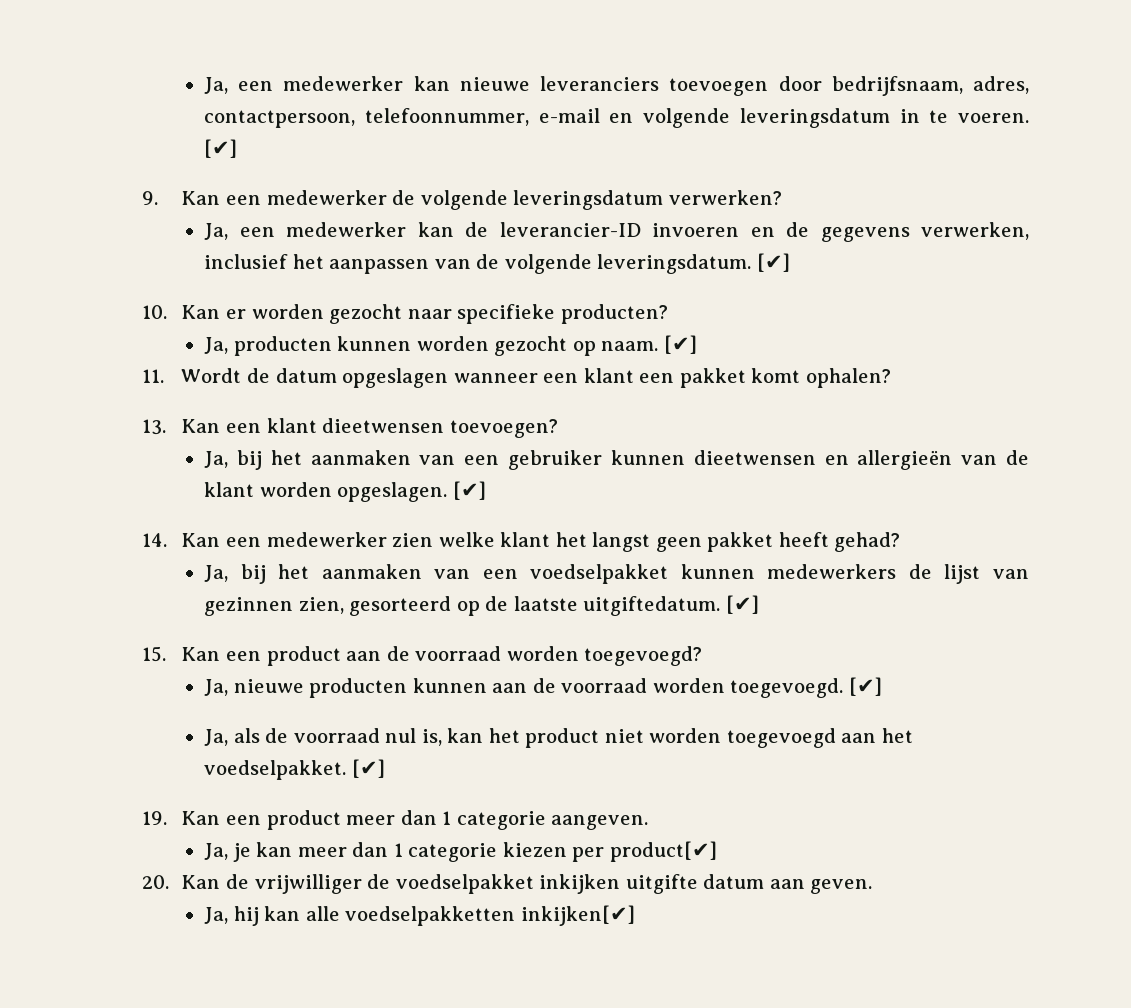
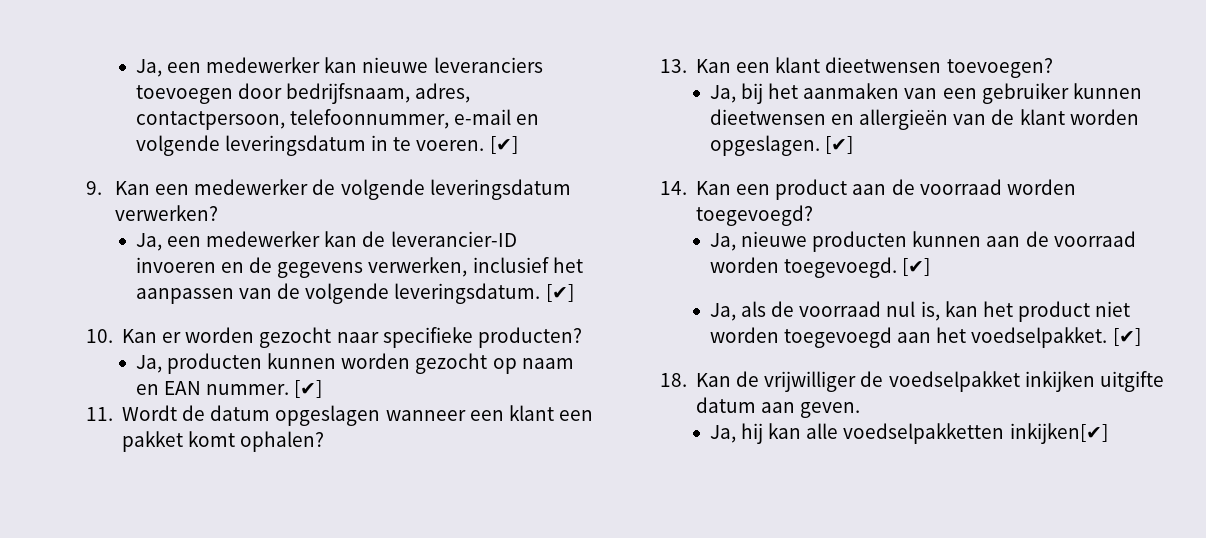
- Ja, producten kunnen worden gezocht op naam.
+ Ja, producten kunnen worden gezocht op naam en EAN nummer.
- 14. Kan een medewerker zien welke klant het langst geen pakket heeft gehad?
- Ja, bij het aanmaken van een voedselpakket kunnen medewerkers de lijst van gezinnen zien, gesorteerd op de laatste uitgiftedatum. [✔]
- 15. Kan een product aan de voorraad worden toegevoegd?
+ 14. Kan een product aan de voorraad worden toegevoegd?
- 19. Kan een product meer dan 1 categorie aangeven.
- Ja, je kan meer dan 1 categorie kiezen per product[✔]
- 20. Kan de vrijwilliger de voedselpakket inkijken uitgifte datum aan geven.
+ 18. Kan de vrijwilliger de voedselpakket inkijken uitgifte datum aan geven.

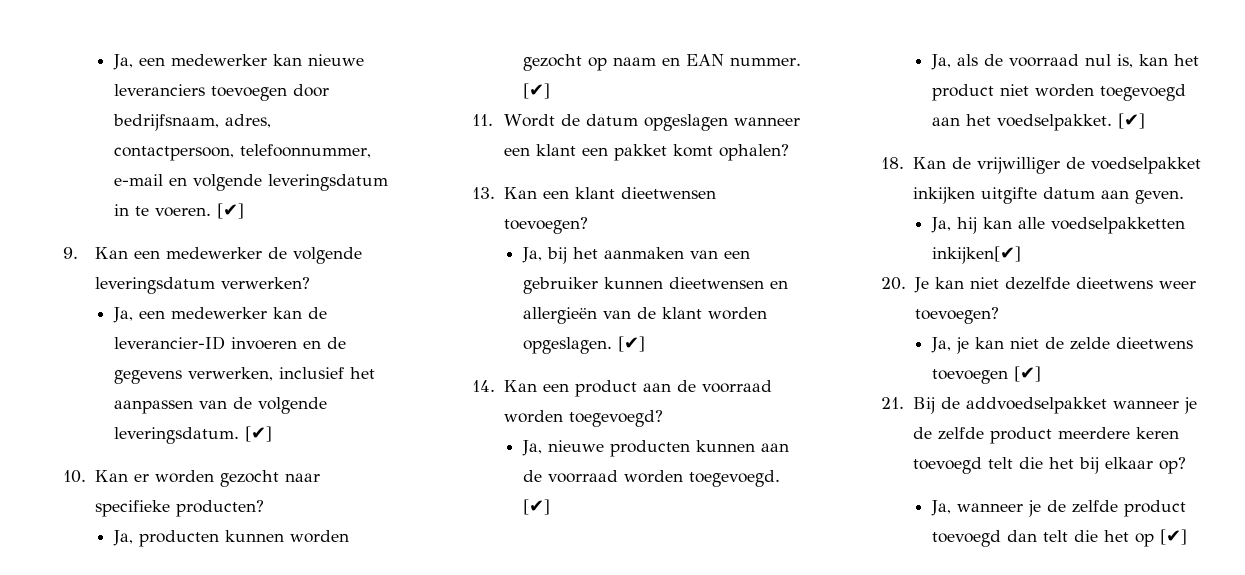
+ 20. Je kan niet dezelfde dieetwens weer toevoegen?
+ Ja, je kan niet de zelde dieetwens toevoegen [✔]
+ 21. Bij de addvoedselpakket wanneer je de zelfde product meerdere keren toevoegd telt die het bij elkaar op?
+ Ja, wanneer je de zelfde product toevoegd dan telt die het op [✔]

